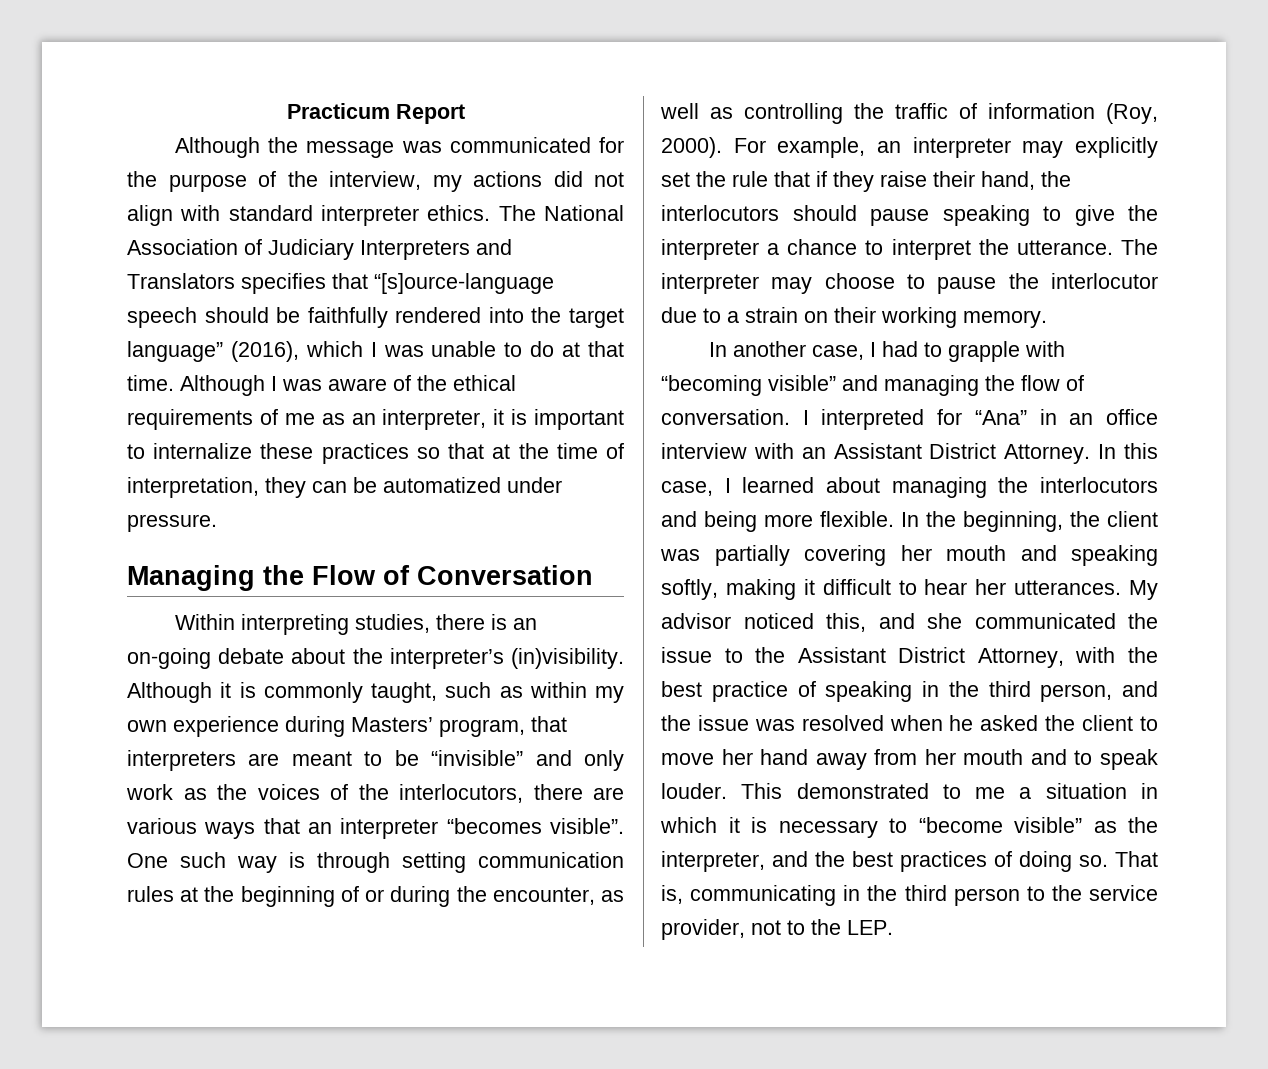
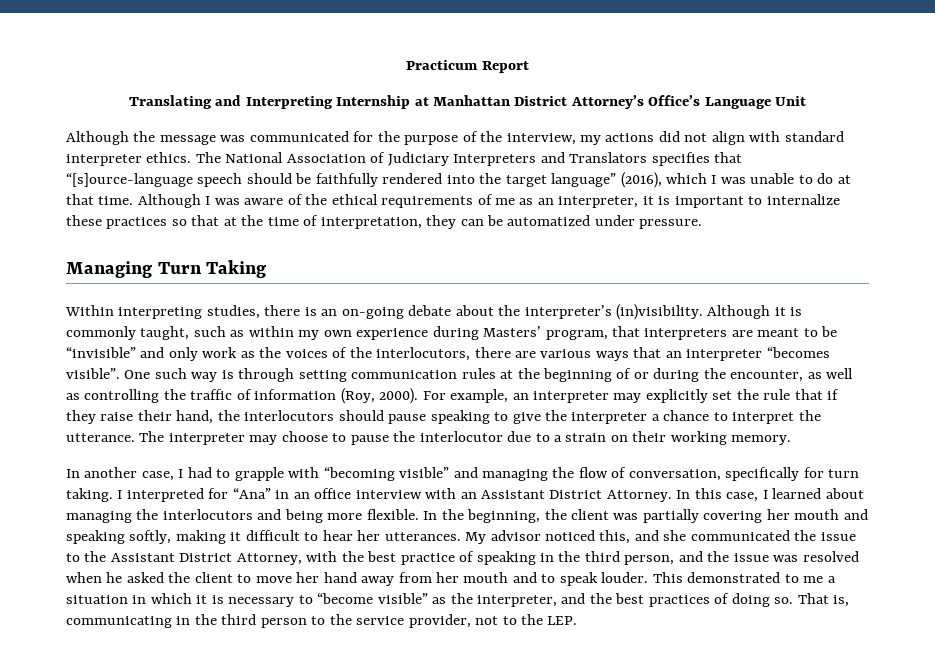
+ Translating and Interpreting Internship at Manhattan District Attorney’s Office’s Language Unit
- Managing the Flow of Conversation
+ Managing Turn Taking
- In another case, I had to grapple with “becoming visible” and managing the flow of conversation.
+ In another case, I had to grapple with “becoming visible” and managing the flow of conversation, specifically for turn taking.

